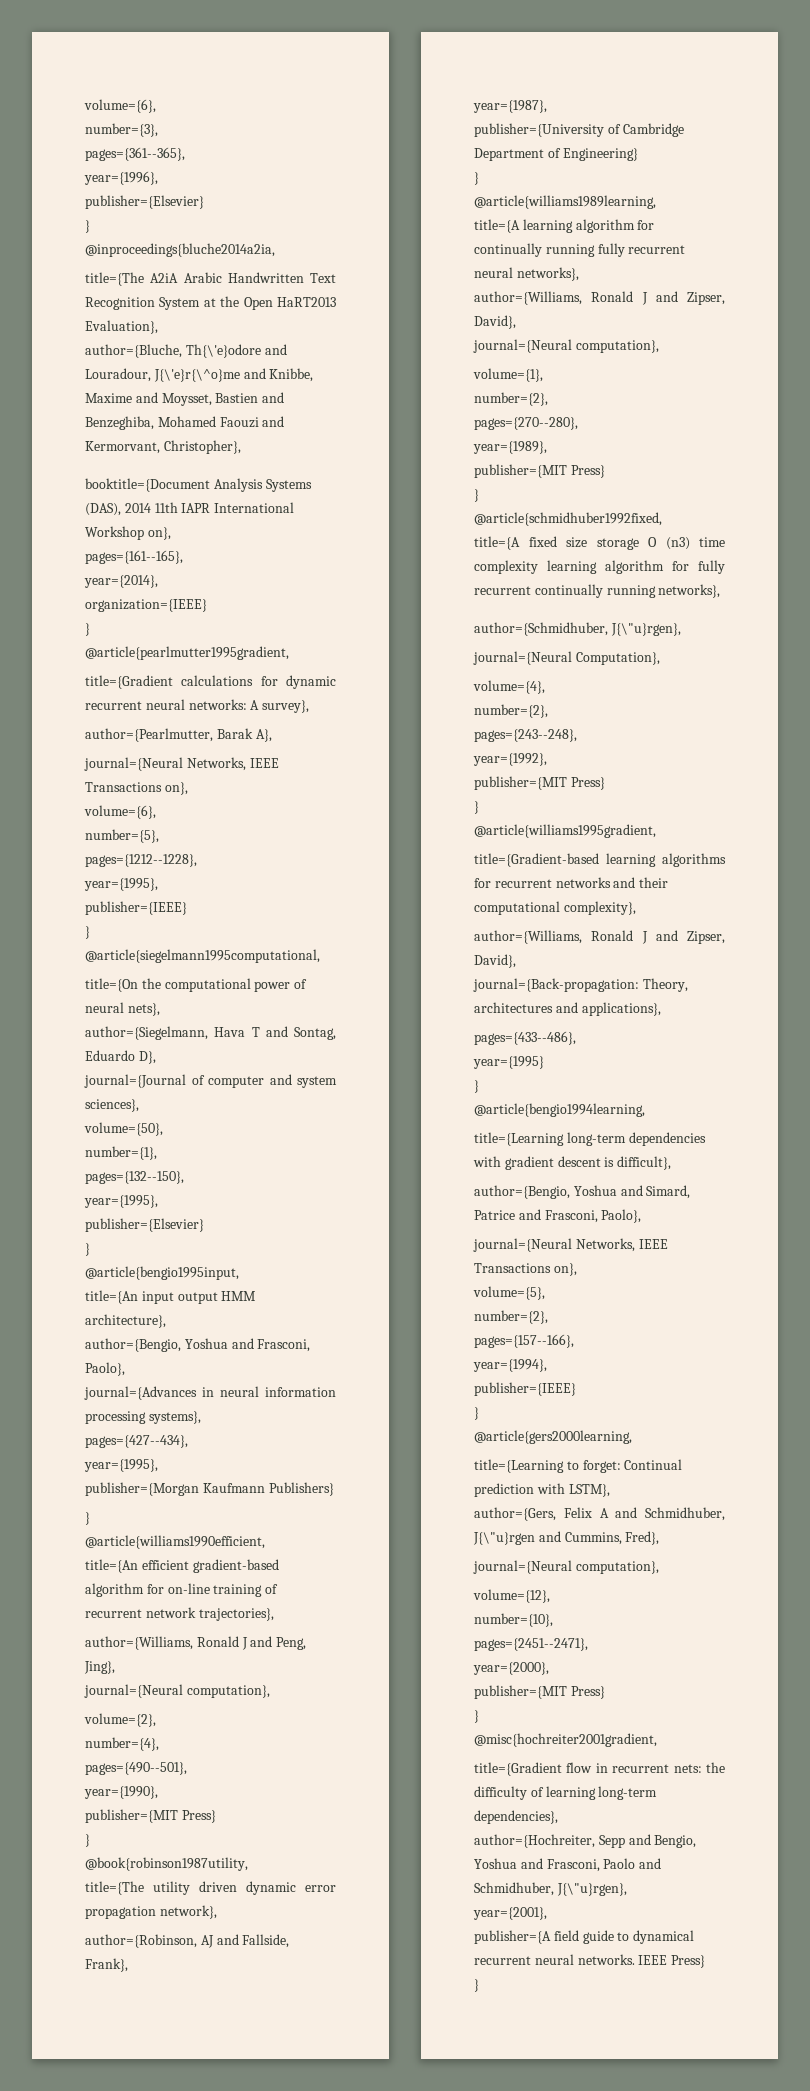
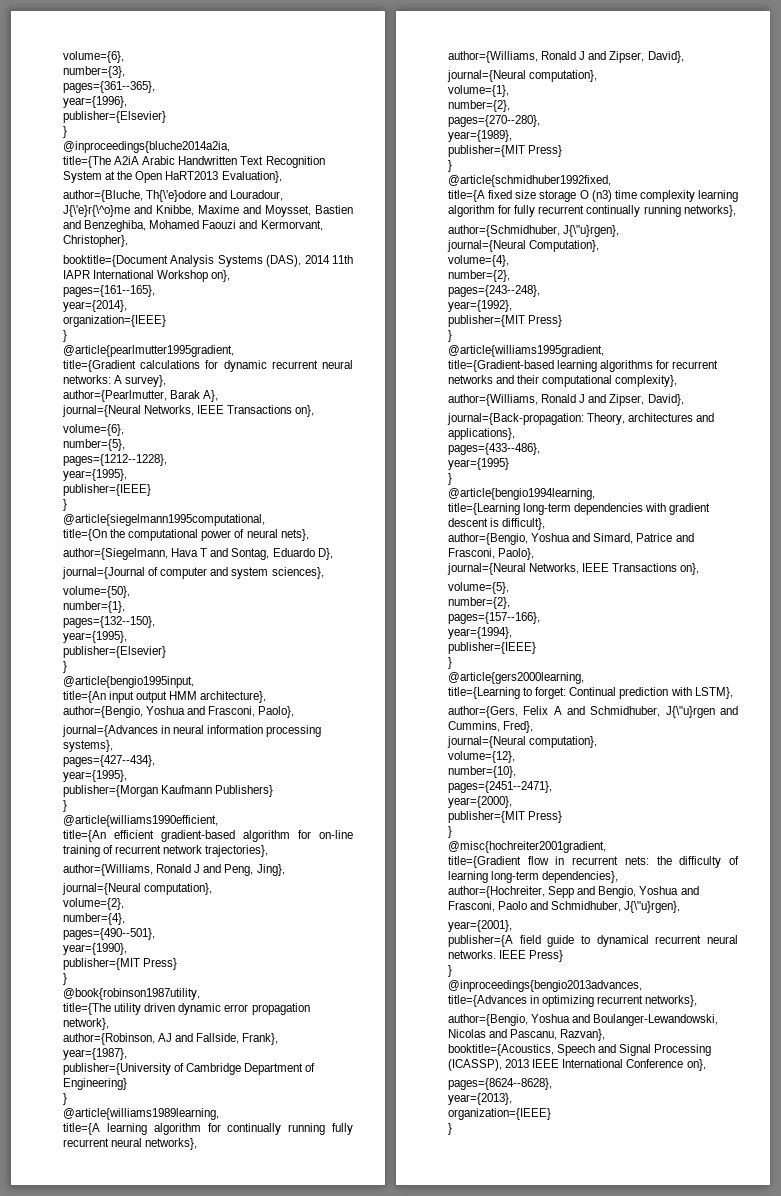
+ @inproceedings{bengio2013advances,
+ title={Advances in optimizing recurrent networks},
+ author={Bengio, Yoshua and Boulanger-Lewandowski, Nicolas and Pascanu, Razvan},
+ booktitle={Acoustics, Speech and Signal Processing (ICASSP), 2013 IEEE International Conference on},
+ pages={8624--8628},
+ year={2013},
+ organization={IEEE}
+ }

